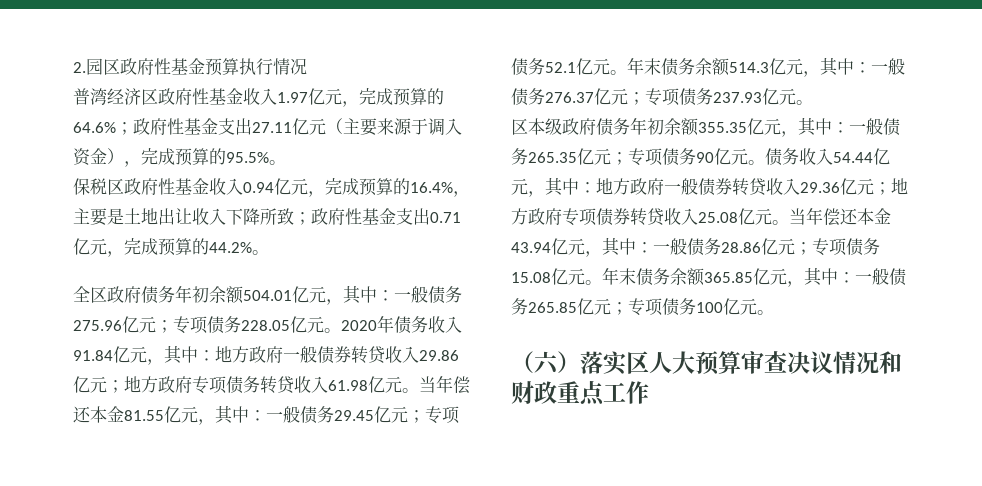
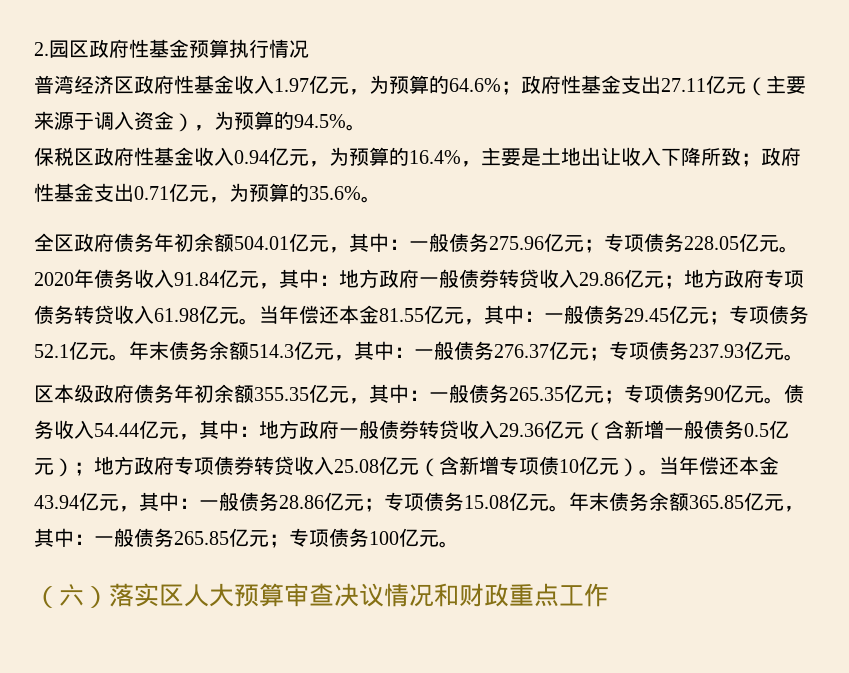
- 普湾经济区政府性基金收入1.97亿元，完成预算的64.6%；政府性基金支出27.11亿元（主要来源于调入资金），完成预算的95.5%。
+ 普湾经济区政府性基金收入1.97亿元，为预算的64.6%；政府性基金支出27.11亿元（主要来源于调入资金），为预算的94.5%。
- 保税区政府性基金收入0.94亿元，完成预算的16.4%，主要是土地出让收入下降所致；政府性基金支出0.71亿元，完成预算的44.2%。
+ 保税区政府性基金收入0.94亿元，为预算的16.4%，主要是土地出让收入下降所致；政府性基金支出0.71亿元，为预算的35.6%。
- 债务收入54.44亿元，其中：地方政府一般债券转贷收入29.36亿元；地方政府专项债券转贷收入25.08亿元。
+ 债务收入54.44亿元，其中：地方政府一般债券转贷收入29.36亿元（含新增一般债务0.5亿元）；地方政府专项债券转贷收入25.08亿元（含新增专项债10亿元）。

